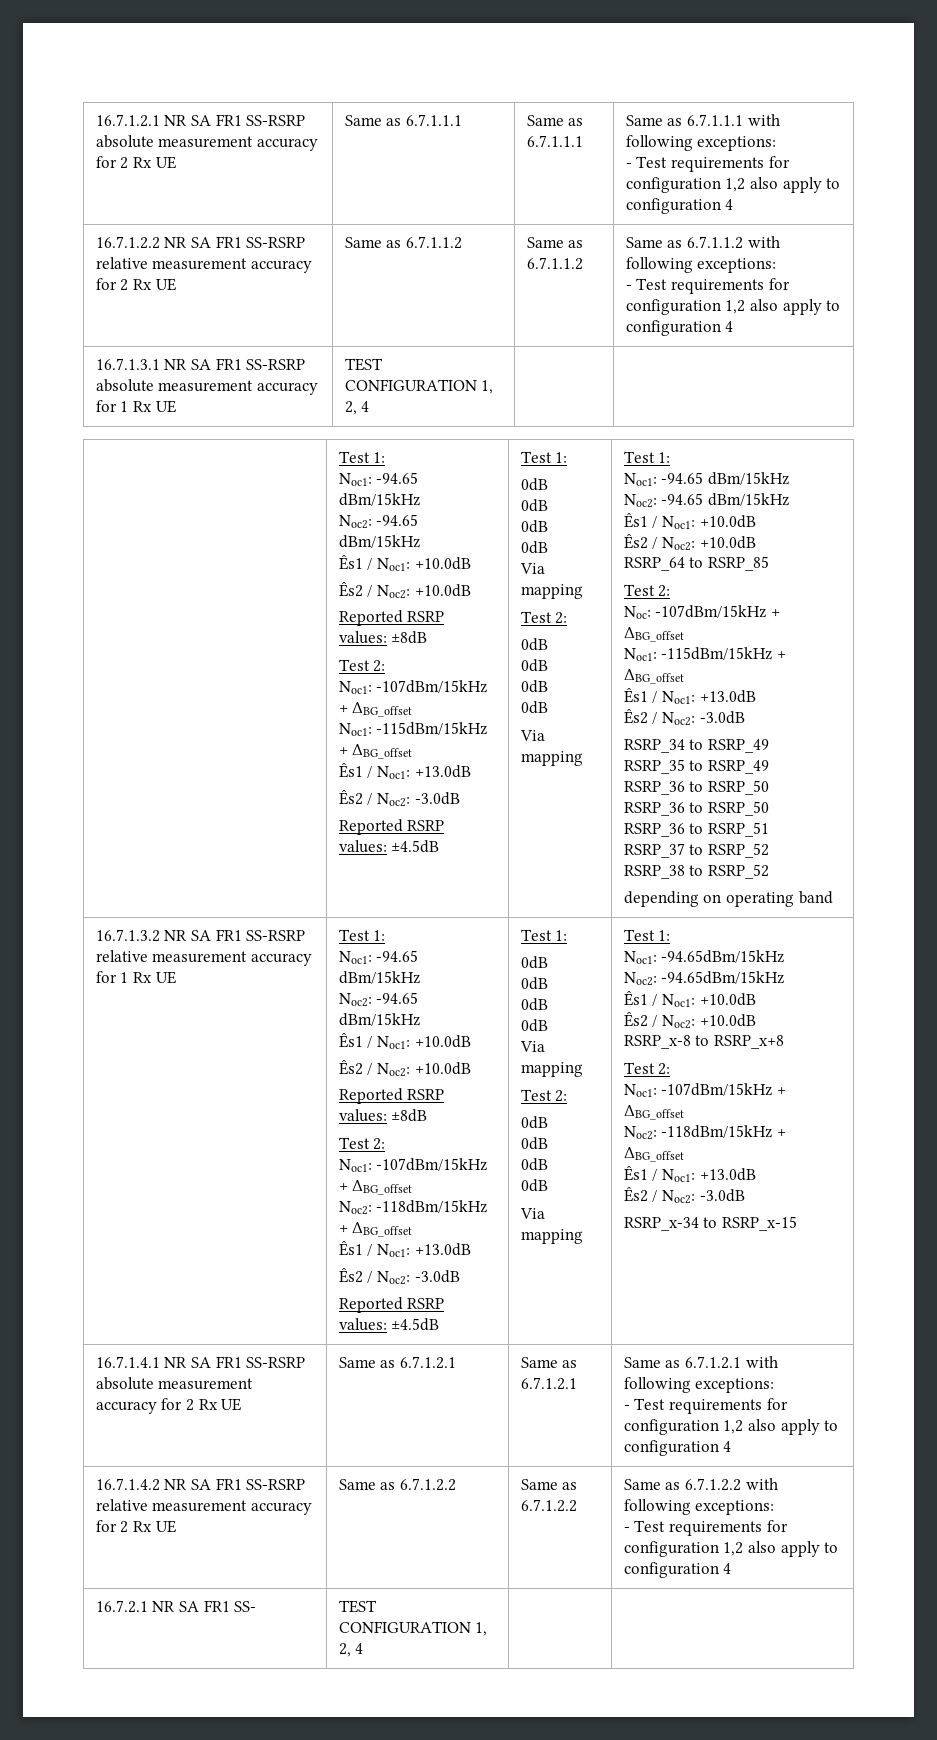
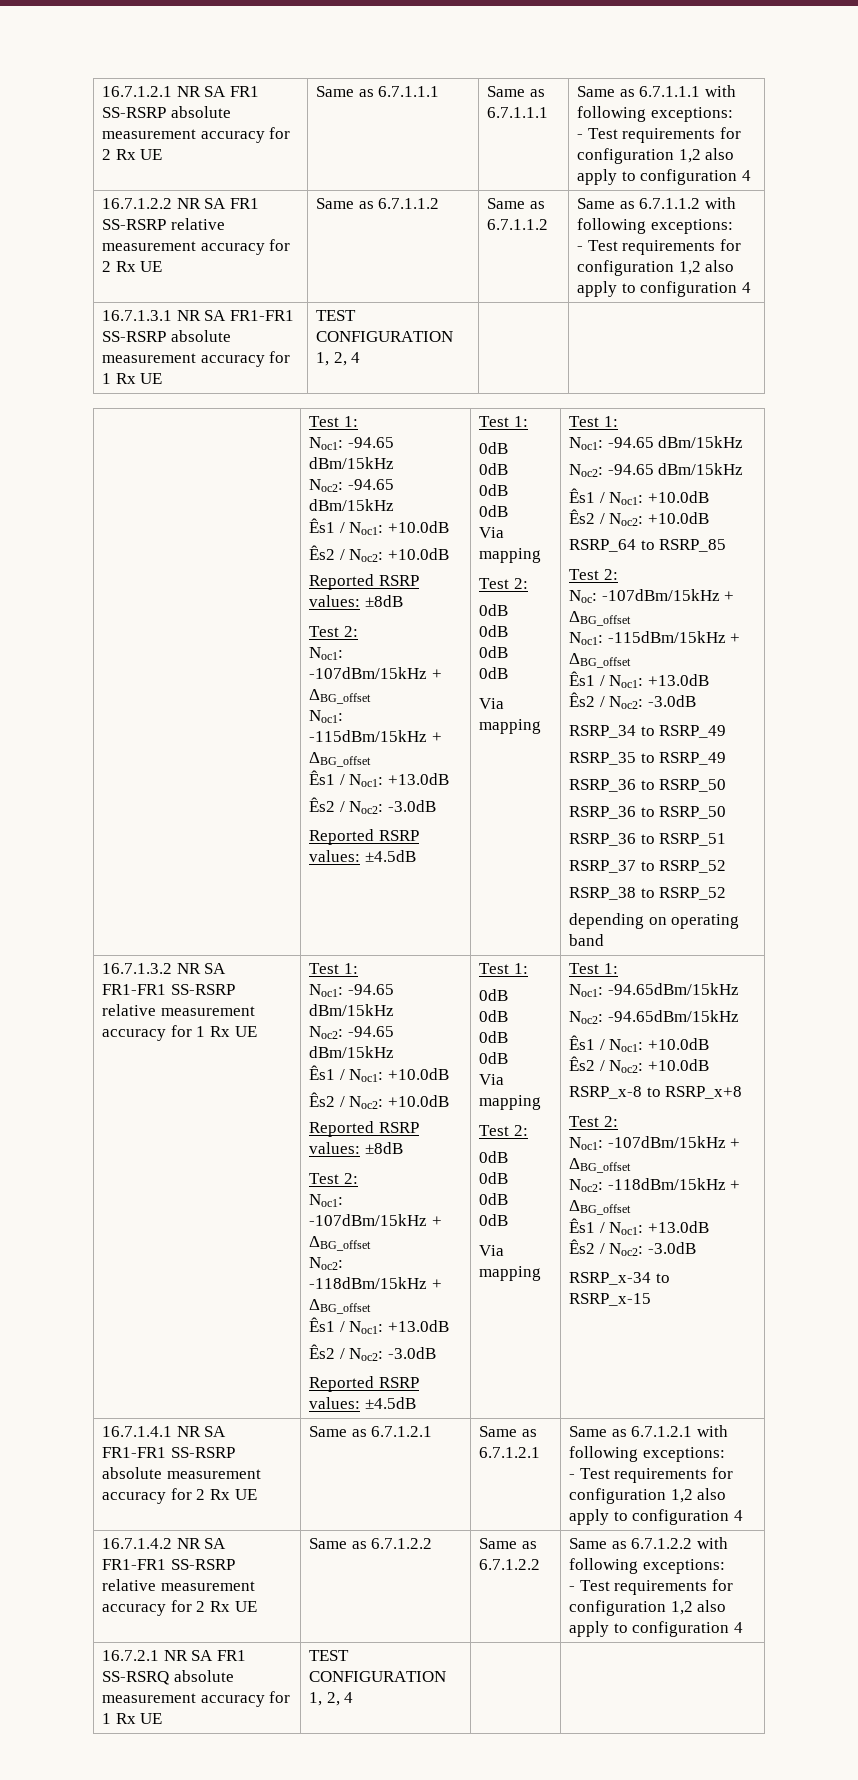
- 16.7.1.3.1 NR SA FR1 SS-RSRP absolute measurement accuracy for 1 Rx UE | TEST CONFIGURATION 1, 2, 4 | |
+ 16.7.1.3.1 NR SA FR1-FR1 SS-RSRP absolute measurement accuracy for 1 Rx UE | TEST CONFIGURATION 1, 2, 4 | |
- 16.7.1.3.2 NR SA FR1 SS-RSRP relative measurement accuracy for 1 Rx UE
+ 16.7.1.3.2 NR SA FR1-FR1 SS-RSRP relative measurement accuracy for 1 Rx UE
- 16.7.1.4.1 NR SA FR1 SS-RSRP absolute measurement accuracy for 2 Rx UE | Same as 6.7.1.2.1 | Same as 6.7.1.2.1 | Same as 6.7.1.2.1 with following exceptions:
+ 16.7.1.4.1 NR SA FR1-FR1 SS-RSRP absolute measurement accuracy for 2 Rx UE | Same as 6.7.1.2.1 | Same as 6.7.1.2.1 | Same as 6.7.1.2.1 with following exceptions:
- 16.7.1.4.2 NR SA FR1 SS-RSRP relative measurement accuracy for 2 Rx UE | Same as 6.7.1.2.2 | Same as 6.7.1.2.2 | Same as 6.7.1.2.2 with following exceptions:
+ 16.7.1.4.2 NR SA FR1-FR1 SS-RSRP relative measurement accuracy for 2 Rx UE | Same as 6.7.1.2.2 | Same as 6.7.1.2.2 | Same as 6.7.1.2.2 with following exceptions:
- 16.7.2.1 NR SA FR1 SS- | TEST CONFIGURATION 1, 2, 4 | |
+ 16.7.2.1 NR SA FR1 SS-RSRQ absolute measurement accuracy for 1 Rx UE | TEST CONFIGURATION 1, 2, 4 | |

